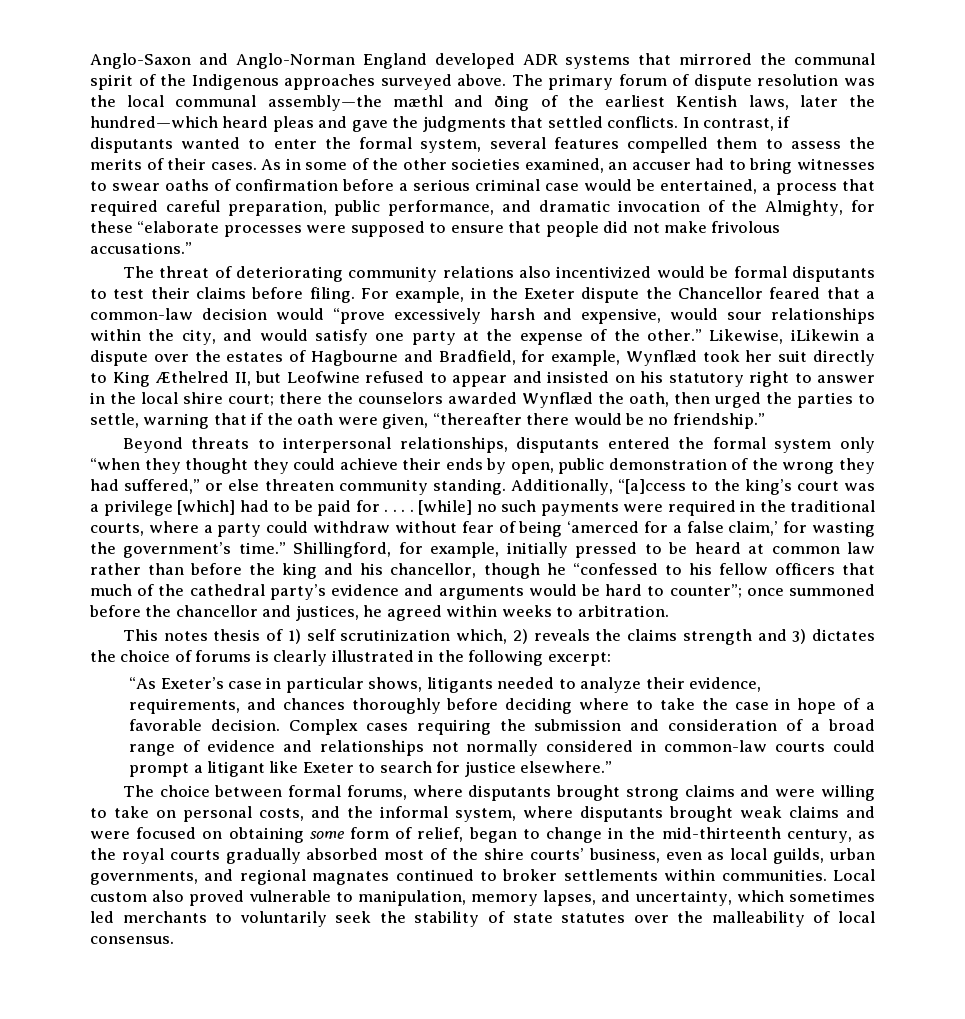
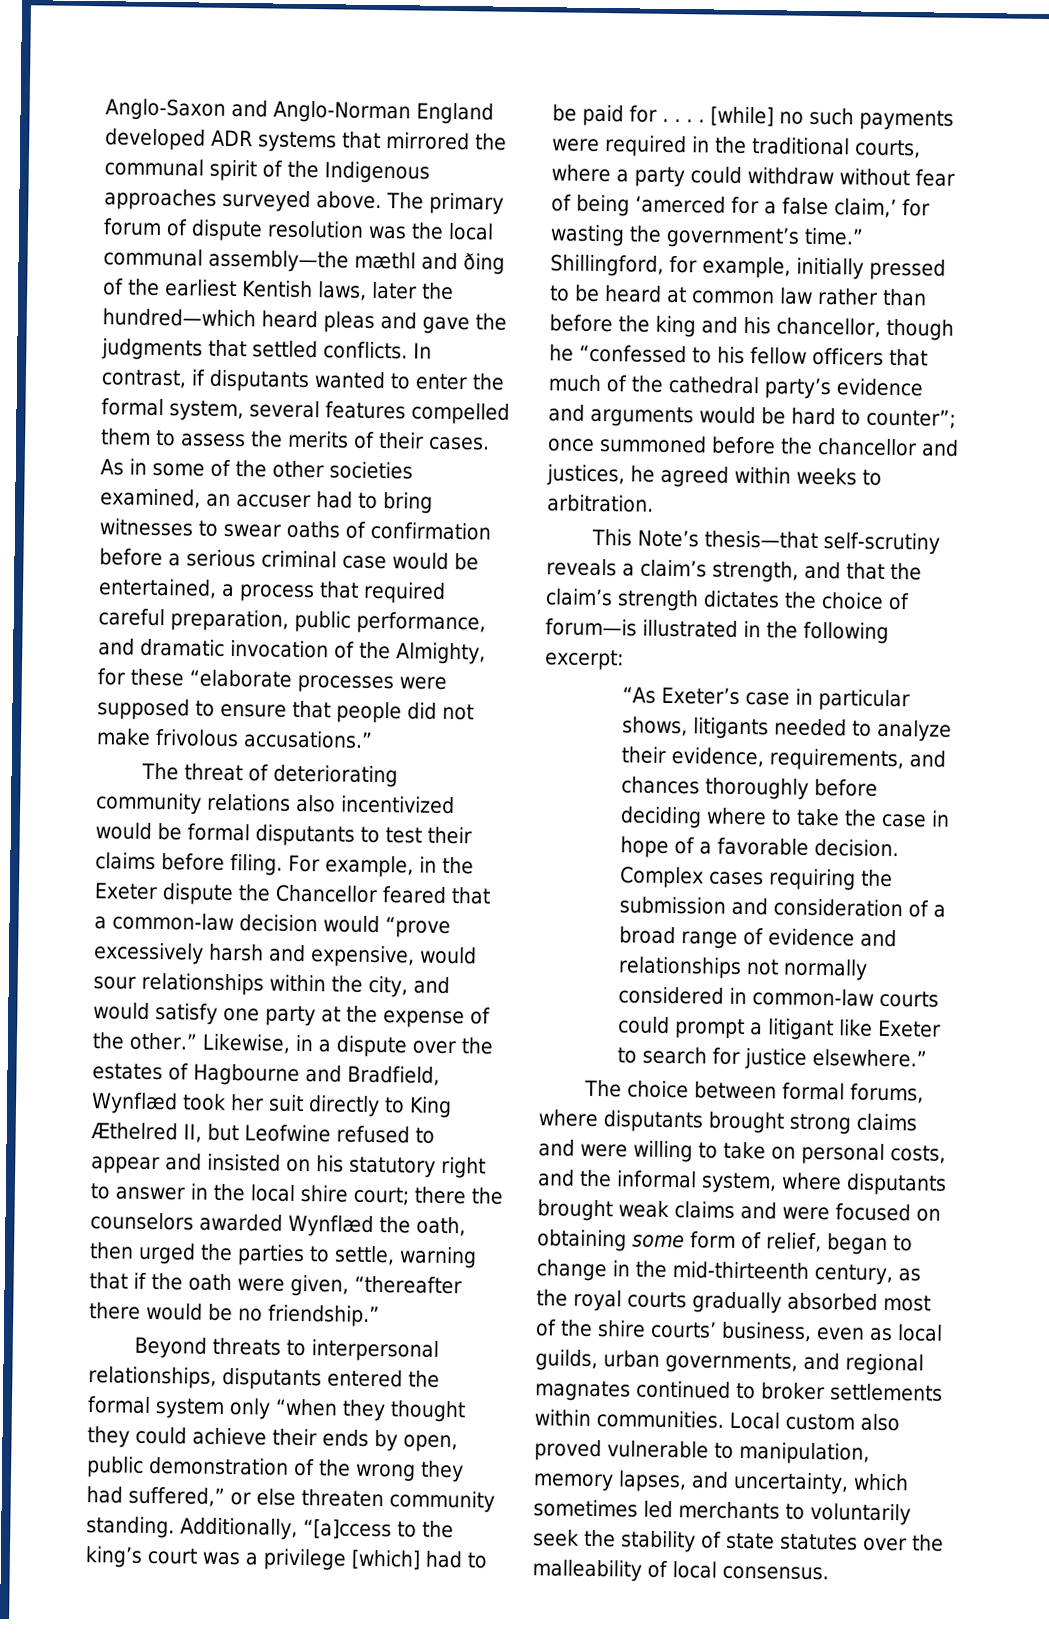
- Likewise, iLikewin a dispute over the estates of Hagbourne and Bradfield, for example, Wynflæd took her suit directly to King Æthelred II, but Leofwine refused to appear and insisted on his statutory right to answer in the local shire court;
+ Likewise, in a dispute over the estates of Hagbourne and Bradfield, Wynflæd took her suit directly to King Æthelred II, but Leofwine refused to appear and insisted on his statutory right to answer in the local shire court;
- This notes thesis of 1) self scrutinization which, 2) reveals the claims strength and 3) dictates the choice of forums is clearly illustrated in the following excerpt:
+ This Note’s thesis—that self-scrutiny reveals a claim’s strength, and that the claim’s strength dictates the choice of forum—is illustrated in the following excerpt:

